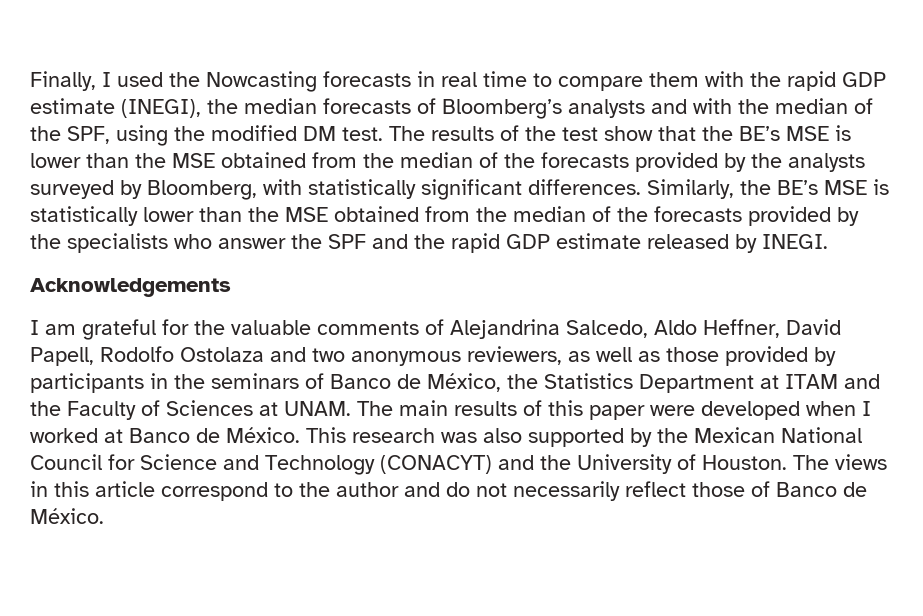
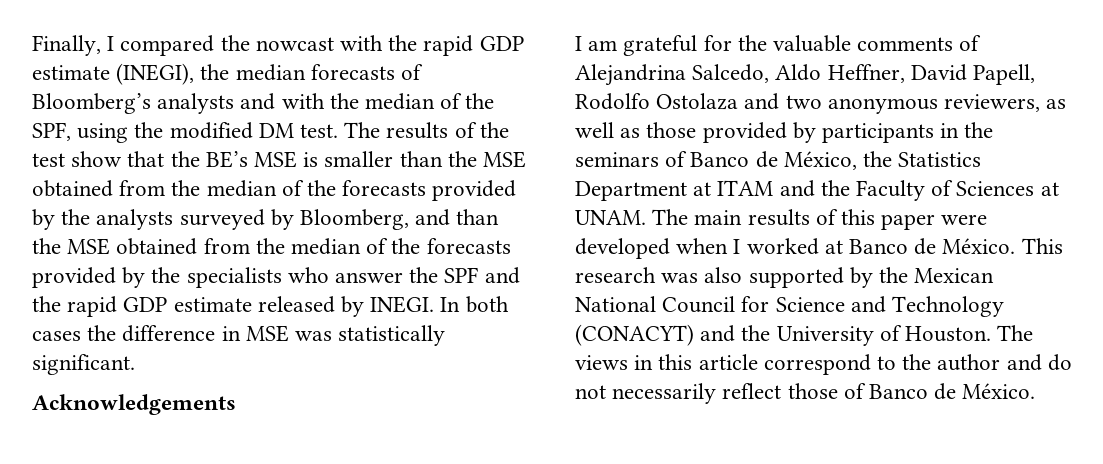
- Finally, I used the Nowcasting forecasts in real time to compare them with the rapid GDP estimate (INEGI), the median forecasts of Bloomberg’s analysts and with the median of the SPF, using the modified DM test.
+ Finally, I compared the nowcast with the rapid GDP estimate (INEGI), the median forecasts of Bloomberg’s analysts and with the median of the SPF, using the modified DM test.
- The results of the test show that the BE’s MSE is lower than the MSE obtained from the median of the forecasts provided by the analysts surveyed by Bloomberg, with statistically significant differences. Similarly, the BE’s MSE is statistically lower than the MSE obtained from the median of the forecasts provided by the specialists who answer the SPF and the rapid GDP estimate released by INEGI.
+ The results of the test show that the BE’s MSE is smaller than the MSE obtained from the median of the forecasts provided by the analysts surveyed by Bloomberg, and than the MSE obtained from the median of the forecasts provided by the specialists who answer the SPF and the rapid GDP estimate released by INEGI. In both cases the difference in MSE was statistically significant.

